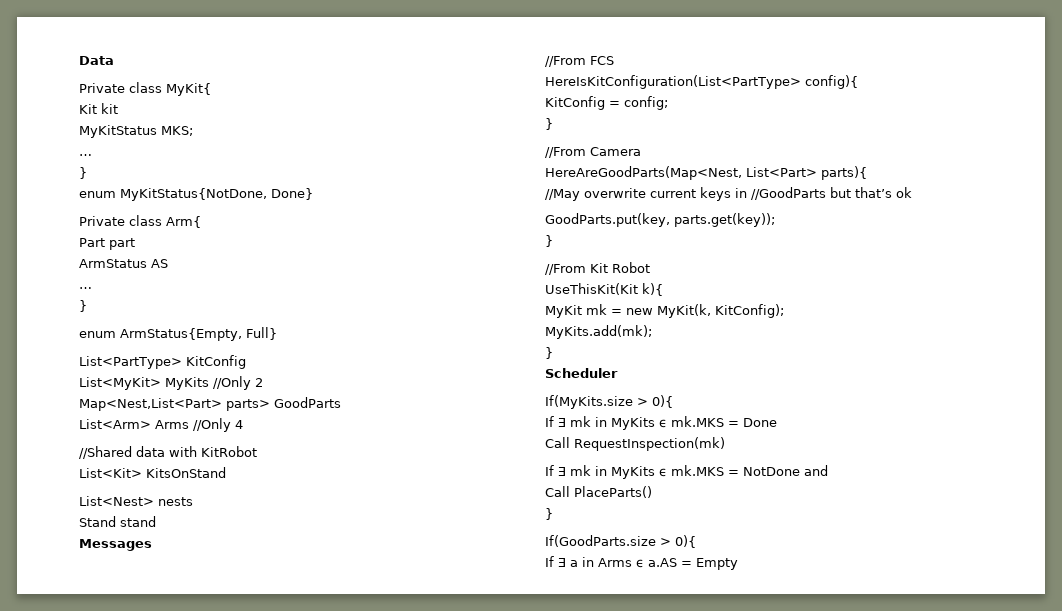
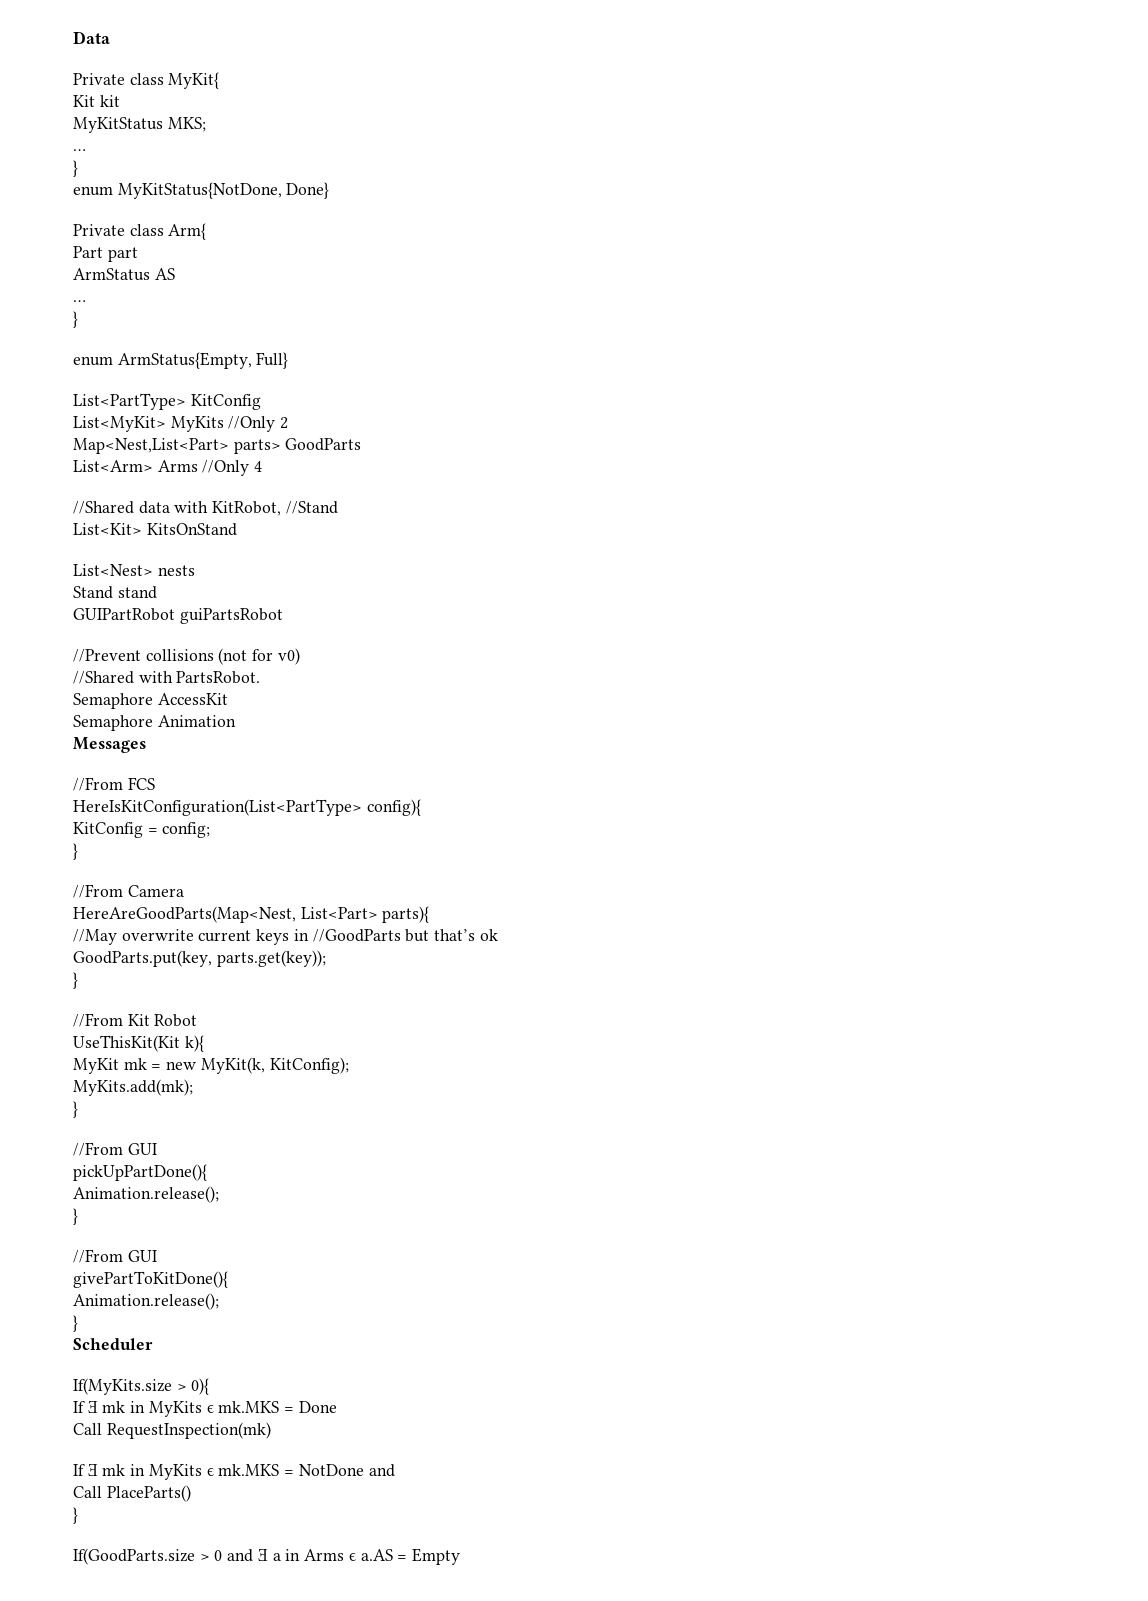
- //Shared data with KitRobot
+ //Shared data with KitRobot, //Stand
+ GUIPartRobot guiPartsRobot
+ //Prevent collisions (not for v0)
+ //Shared with PartsRobot.
+ Semaphore AccessKit
+ Semaphore Animation
  MyKits.add(mk);
+ }
+ //From GUI
+ pickUpPartDone(){
+ Animation.release();
+ }
+ //From GUI
+ givePartToKitDone(){
+ Animation.release();
- If(GoodParts.size > 0){
- If Ǝ a in Arms ϵ a.AS = Empty
+ If(GoodParts.size > 0 and Ǝ a in Arms ϵ a.AS = Empty

